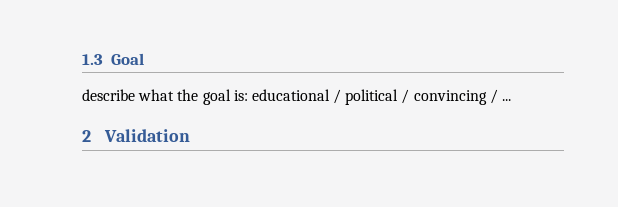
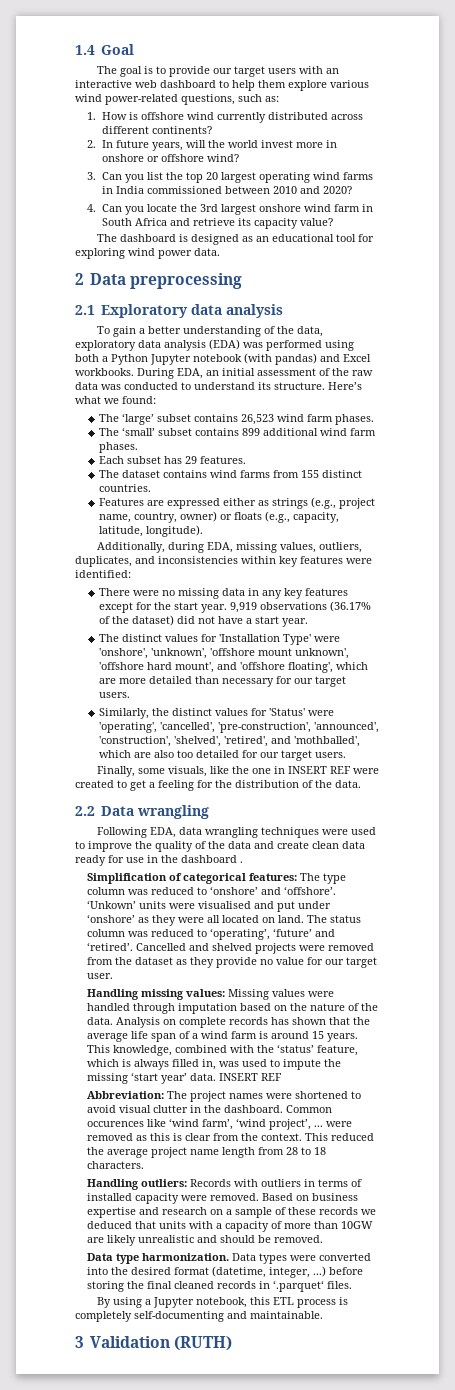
- 1.3 Goal
+ 1.4 Goal
- describe what the goal is: educational / political / convincing / ...
- 2 Validation
+ The goal is to provide our target users with an interactive web dashboard to help them explore various wind power-related questions, such as:
+ 1. How is offshore wind currently distributed across different continents?
+ 2. In future years, will the world invest more in onshore or offshore wind?
+ 3. Can you list the top 20 largest operating wind farms in India commissioned between 2010 and 2020?
+ 4. Can you locate the 3rd largest onshore wind farm in South Africa and retrieve its capacity value?
+ The dashboard is designed as an educational tool for exploring wind power data.
+ 2 Data preprocessing
+ 2.1 Exploratory data analysis
+ To gain a better understanding of the data, exploratory data analysis (EDA) was performed using both a Python Jupyter notebook (with pandas) and Excel workbooks. During EDA, an initial assessment of the raw data was conducted to understand its structure. Here’s what we found:
+ The ‘large’ subset contains 26,523 wind farm phases.
+ The ‘small’ subset contains 899 additional wind farm phases.
+ Each subset has 29 features.
+ The dataset contains wind farms from 155 distinct countries.
+ Features are expressed either as strings (e.g., project name, country, owner) or floats (e.g., capacity, latitude, longitude).
+ Additionally, during EDA, missing values, outliers, duplicates, and inconsistencies within key features were identified:
+ There were no missing data in any key features except for the start year. 9,919 observations (36.17% of the dataset) did not have a start year.
+ The distinct values for 'Installation Type' were 'onshore', 'unknown', 'offshore mount unknown', 'offshore hard mount', and 'offshore floating', which are more detailed than necessary for our target users.
+ Similarly, the distinct values for 'Status' were 'operating', 'cancelled', 'pre-construction', 'announced', 'construction', 'shelved', 'retired', and 'mothballed', which are also too detailed for our target users.
+ Finally, some visuals, like the one in INSERT REF were created to get a feeling for the distribution of the data.
+ 2.2 Data wrangling
+ Following EDA, data wrangling techniques were used to improve the quality of the data and create clean data ready for use in the dashboard .
+ Simplification of categorical features: The type column was reduced to ‘onshore’ and ‘offshore’. ‘Unkown’ units were visualised and put under ‘onshore’ as they were all located on land. The status column was reduced to ‘operating’, ‘future’ and ‘retired’. Cancelled and shelved projects were removed from the dataset as they provide no value for our target user.
+ Handling missing values: Missing values were handled through imputation based on the nature of the data. Analysis on complete records has shown that the average life span of a wind farm is around 15 years. This knowledge, combined with the ‘status’ feature, which is always filled in, was used to impute the missing ‘start year’ data. INSERT REF
+ Abbreviation: The project names were shortened to avoid visual clutter in the dashboard. Common occurences like ‘wind farm’, ‘wind project’, ... were removed as this is clear from the context. This reduced the average project name length from 28 to 18 characters.
+ Handling outliers: Records with outliers in terms of installed capacity were removed. Based on business expertise and research on a sample of these records we deduced that units with a capacity of more than 10GW are likely unrealistic and should be removed.
+ Data type harmonization. Data types were converted into the desired format (datetime, integer, ...) before storing the final cleaned records in ‘.parquet‘ files.
+ By using a Jupyter notebook, this ETL process is completely self-documenting and maintainable.
+ 3 Validation (RUTH)

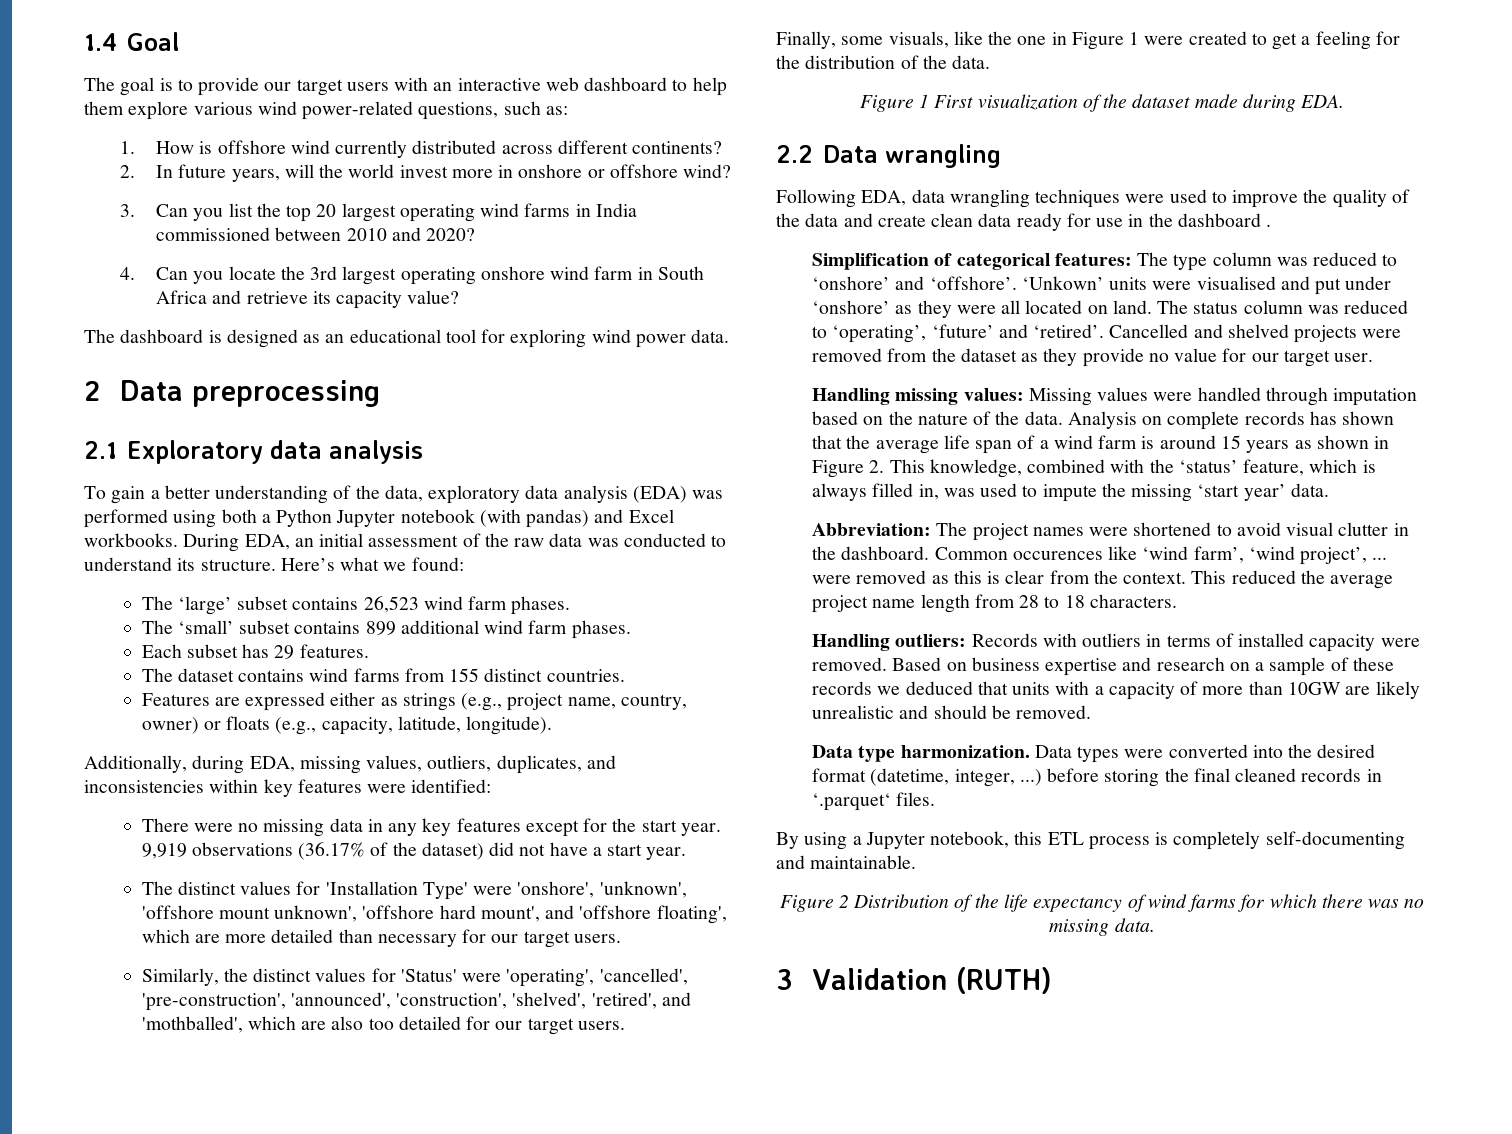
- 4. Can you locate the 3rd largest onshore wind farm in South Africa and retrieve its capacity value?
+ 4. Can you locate the 3rd largest operating onshore wind farm in South Africa and retrieve its capacity value?
- Finally, some visuals, like the one in INSERT REF were created to get a feeling for the distribution of the data.
+ Finally, some visuals, like the one in Figure 1 were created to get a feeling for the distribution of the data.
+ Figure 1 First visualization of the dataset made during EDA.
- Analysis on complete records has shown that the average life span of a wind farm is around 15 years. This knowledge, combined with the ‘status’ feature, which is always filled in, was used to impute the missing ‘start year’ data. INSERT REF
+ Analysis on complete records has shown that the average life span of a wind farm is around 15 years as shown in Figure 2. This knowledge, combined with the ‘status’ feature, which is always filled in, was used to impute the missing ‘start year’ data.
+ Figure 2 Distribution of the life expectancy of wind farms for which there was no missing data.

